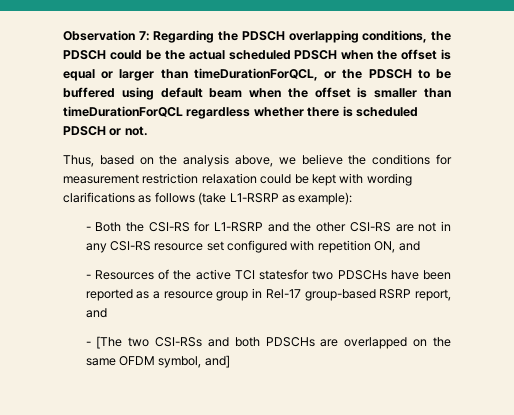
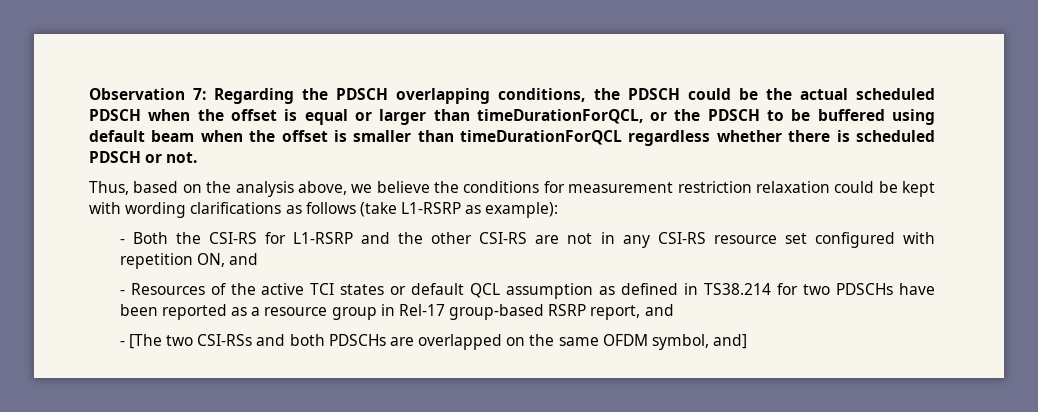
- - Resources of the active TCI statesfor two PDSCHs have been reported as a resource group in Rel-17 group-based RSRP report, and
+ - Resources of the active TCI states or default QCL assumption as defined in TS38.214 for two PDSCHs have been reported as a resource group in Rel-17 group-based RSRP report, and

